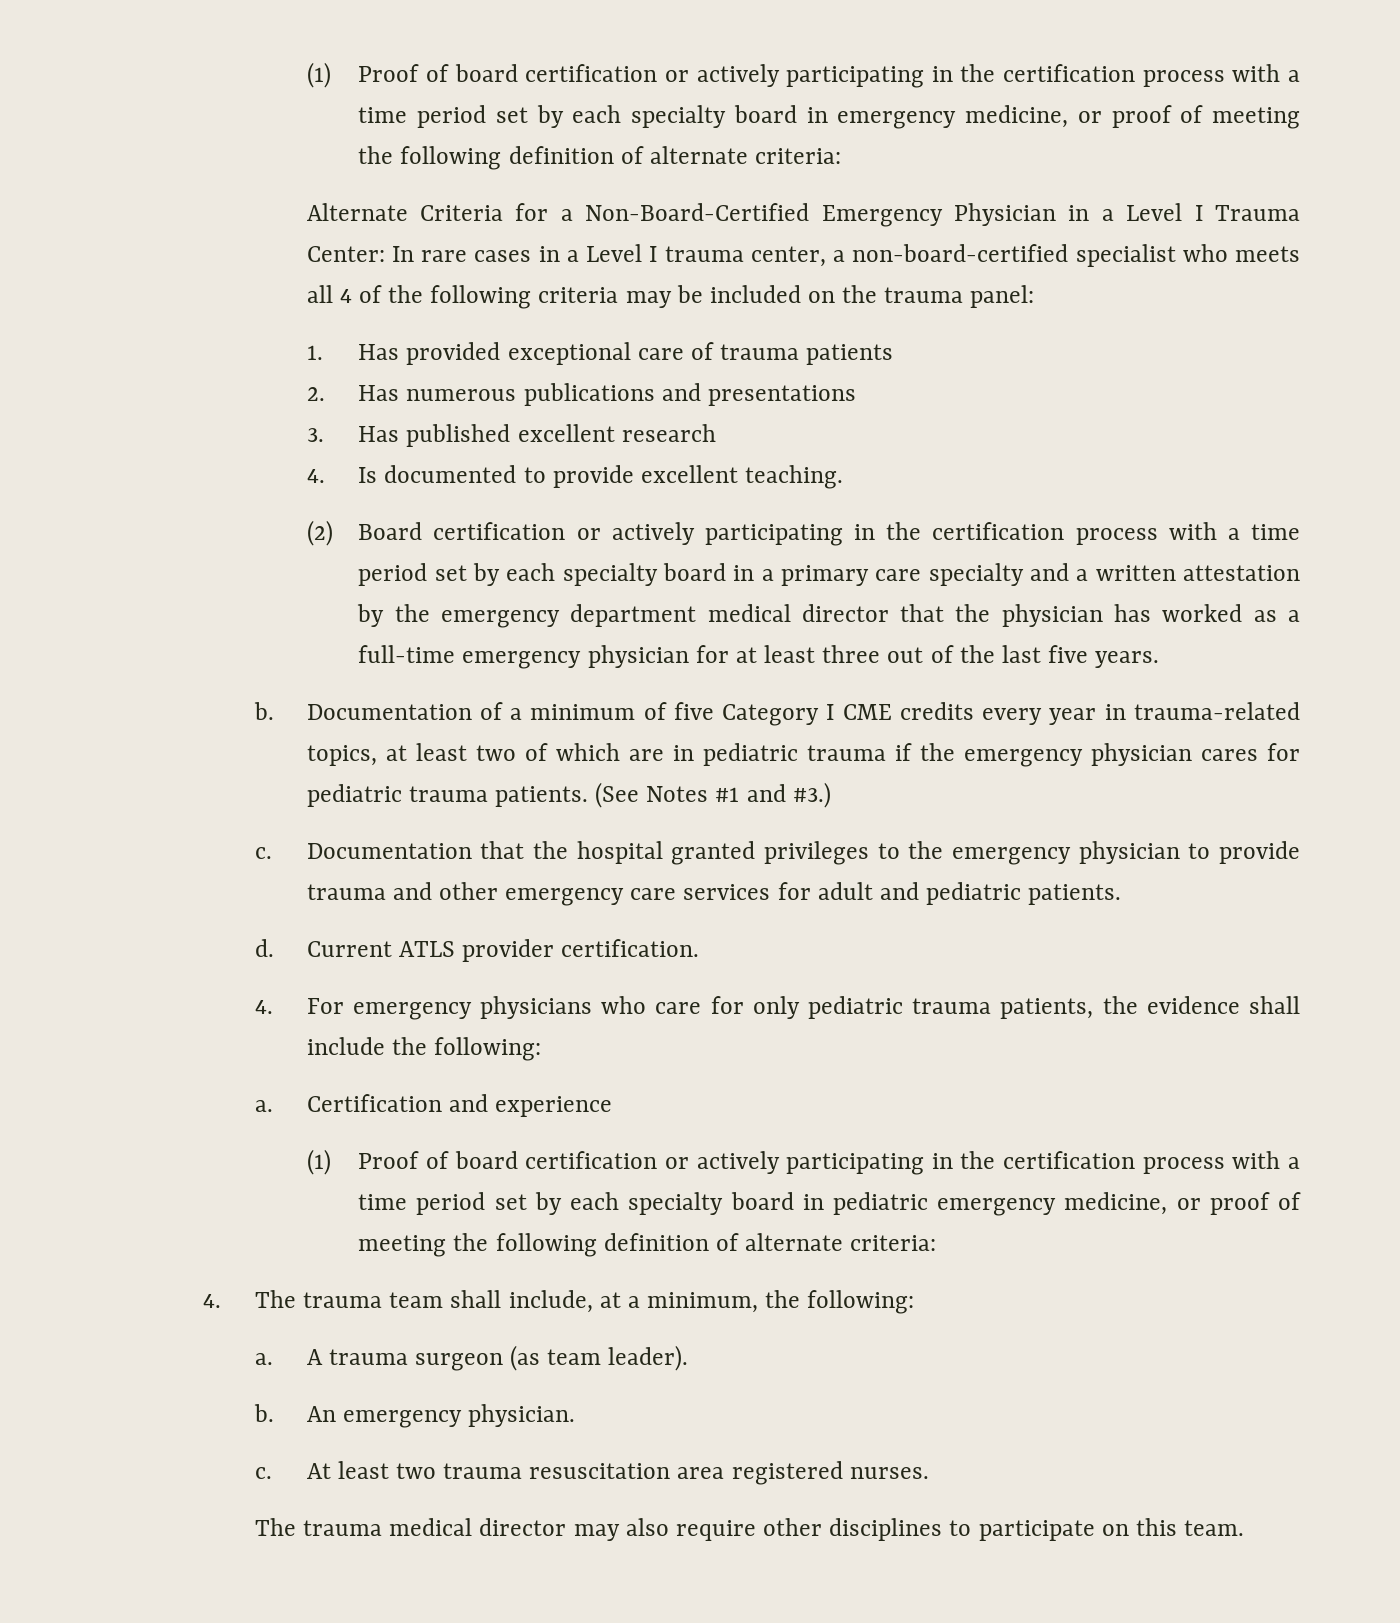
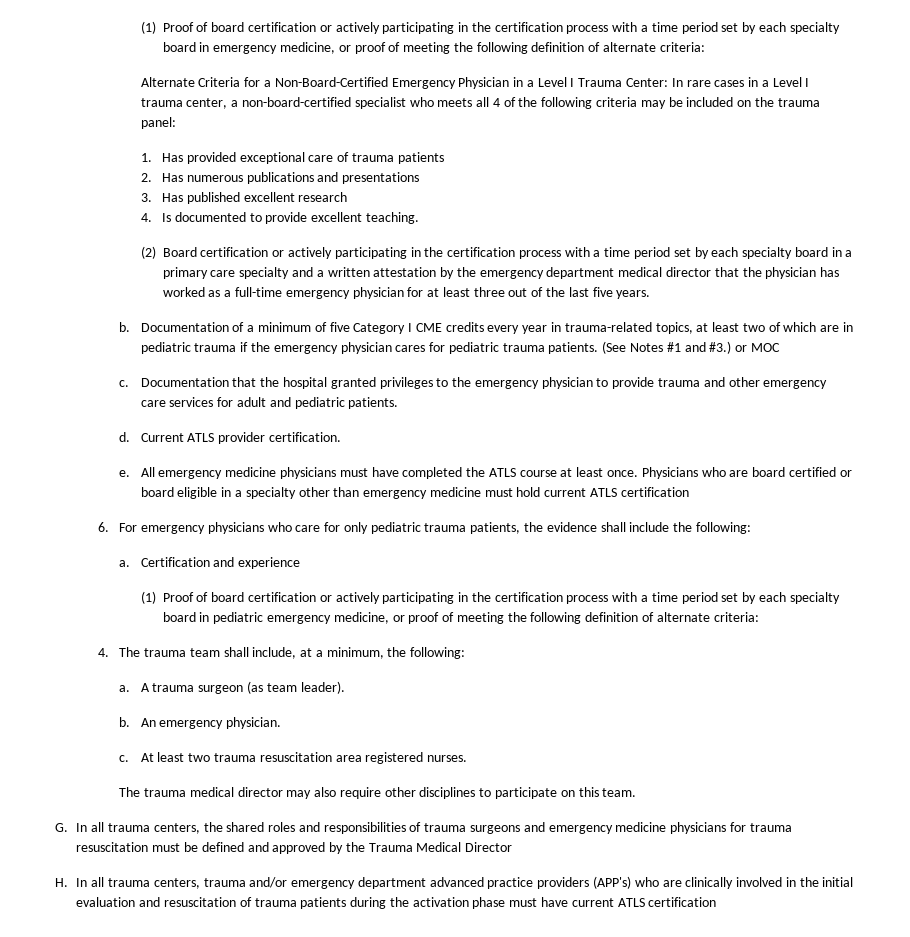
- (See Notes #1 and #3.)
+ (See Notes #1 and #3.) or MOC
- 4. For emergency physicians who care for only pediatric trauma patients, the evidence shall include the following:
+ e. All emergency medicine physicians must have completed the ATLS course at least once. Physicians who are board certified or board eligible in a specialty other than emergency medicine must hold current ATLS certification
+ 6. For emergency physicians who care for only pediatric trauma patients, the evidence shall include the following:
+ G. In all trauma centers, the shared roles and responsibilities of trauma surgeons and emergency medicine physicians for trauma resuscitation must be defined and approved by the Trauma Medical Director
+ H. In all trauma centers, trauma and/or emergency department advanced practice providers (APP's) who are clinically involved in the initial evaluation and resuscitation of trauma patients during the activation phase must have current ATLS certification

